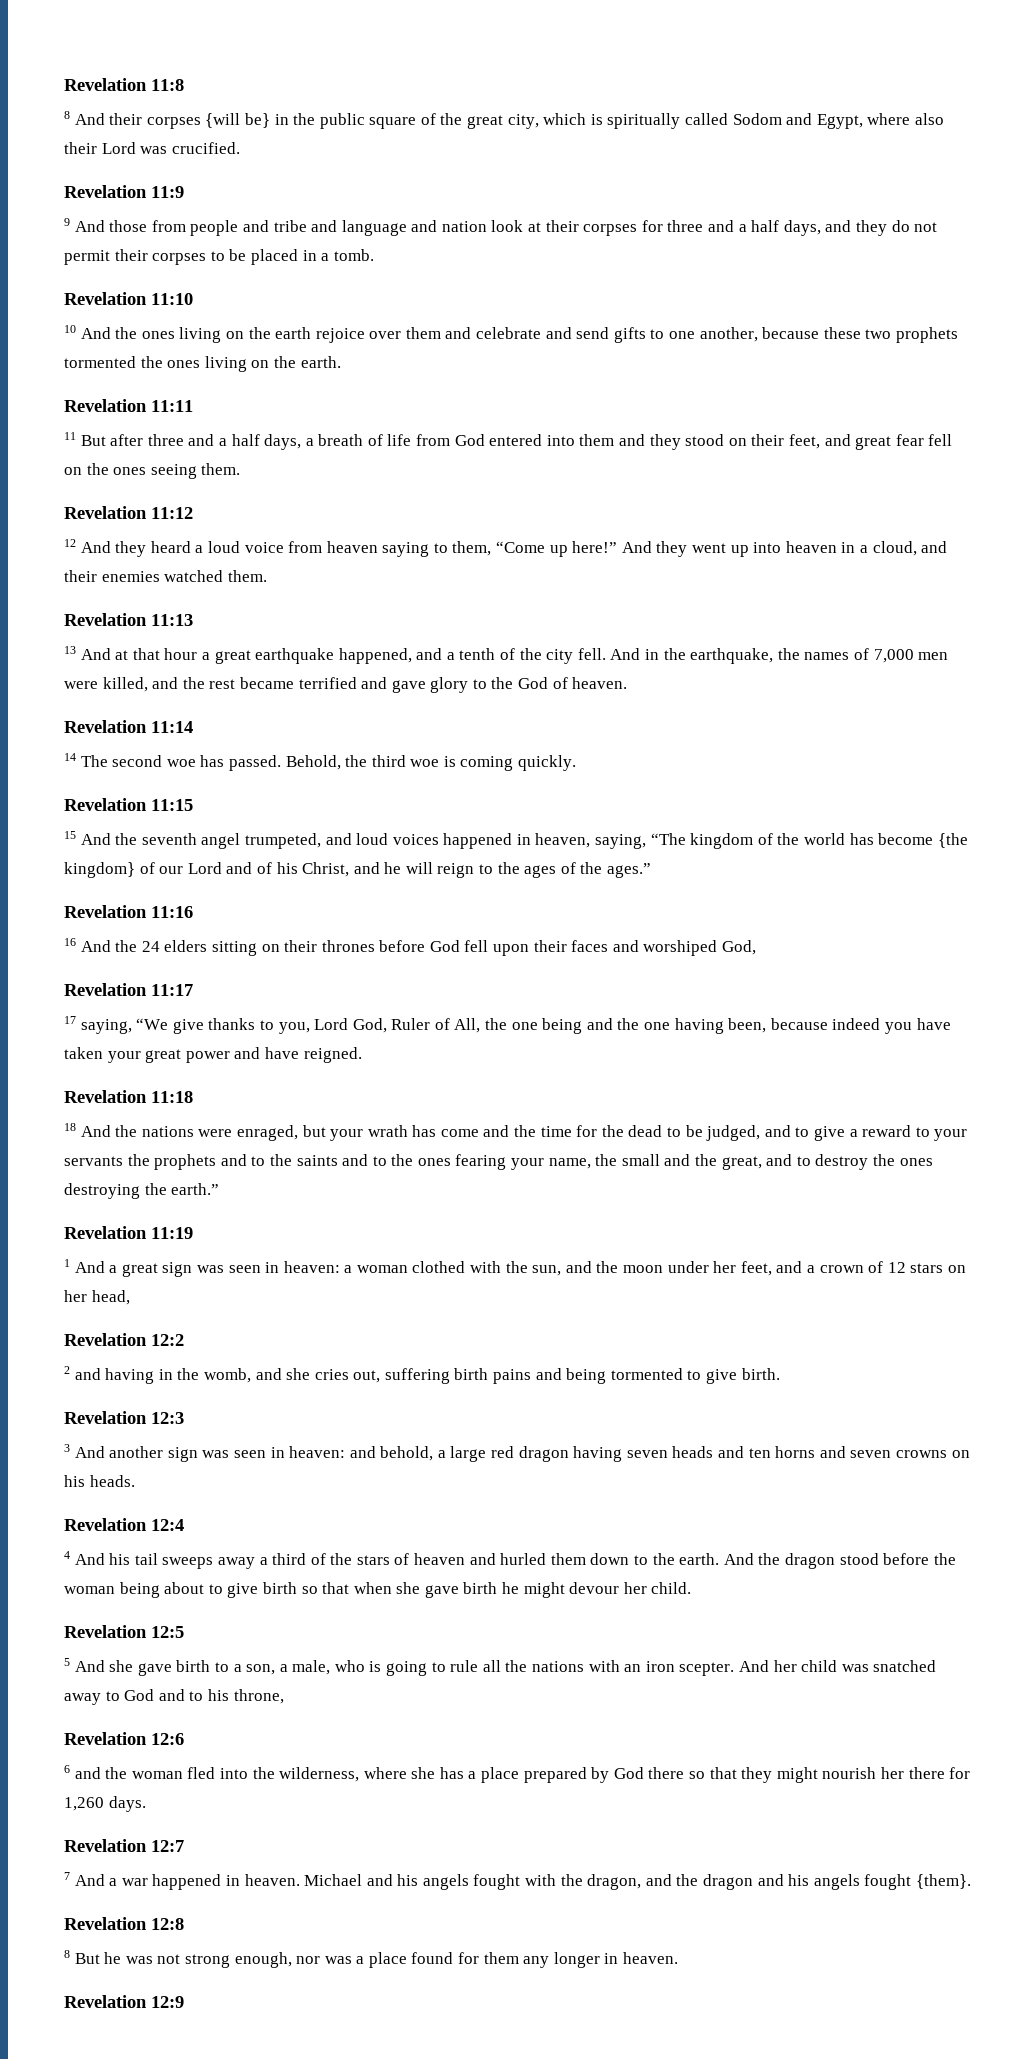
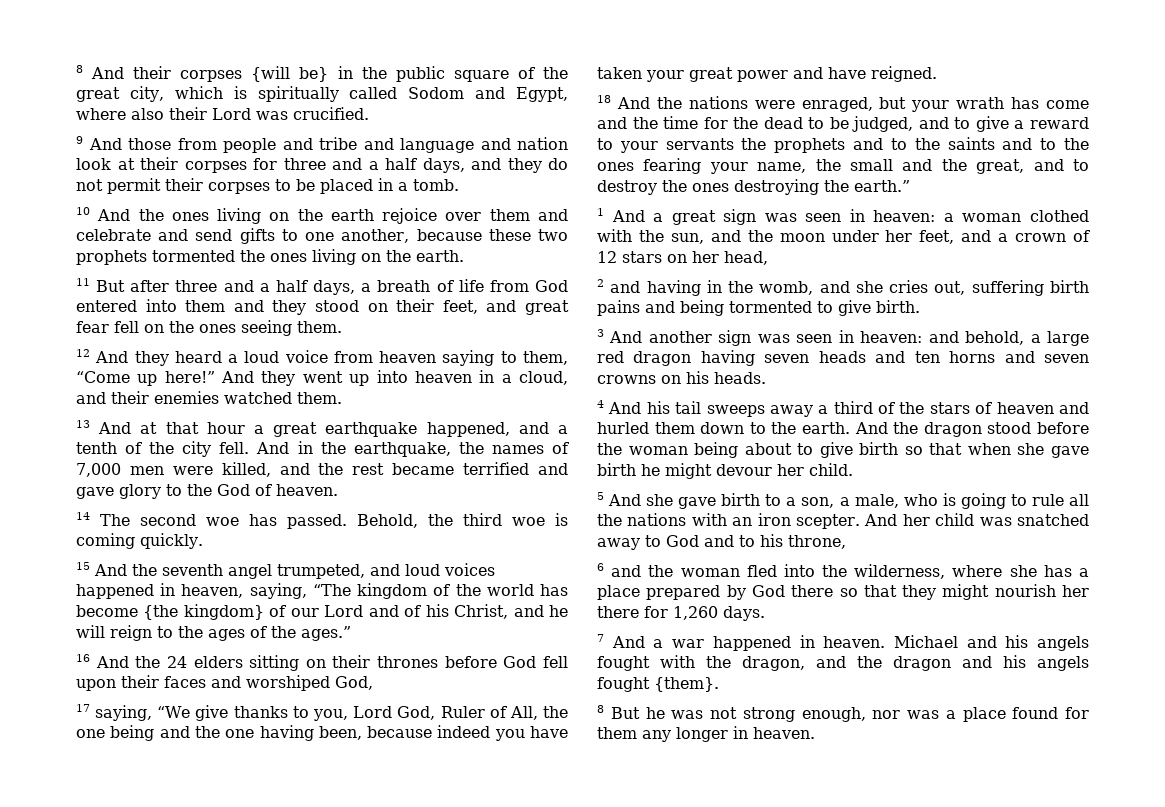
- Revelation 11:8
- Revelation 11:9
- Revelation 11:10
- Revelation 11:11
- Revelation 11:12
- Revelation 11:13
- Revelation 11:14
- Revelation 11:15
- Revelation 11:16
- Revelation 11:17
- Revelation 11:18
- Revelation 11:19
- Revelation 12:2
- Revelation 12:3
- Revelation 12:4
- Revelation 12:5
- Revelation 12:6
- Revelation 12:7
- Revelation 12:8
- Revelation 12:9

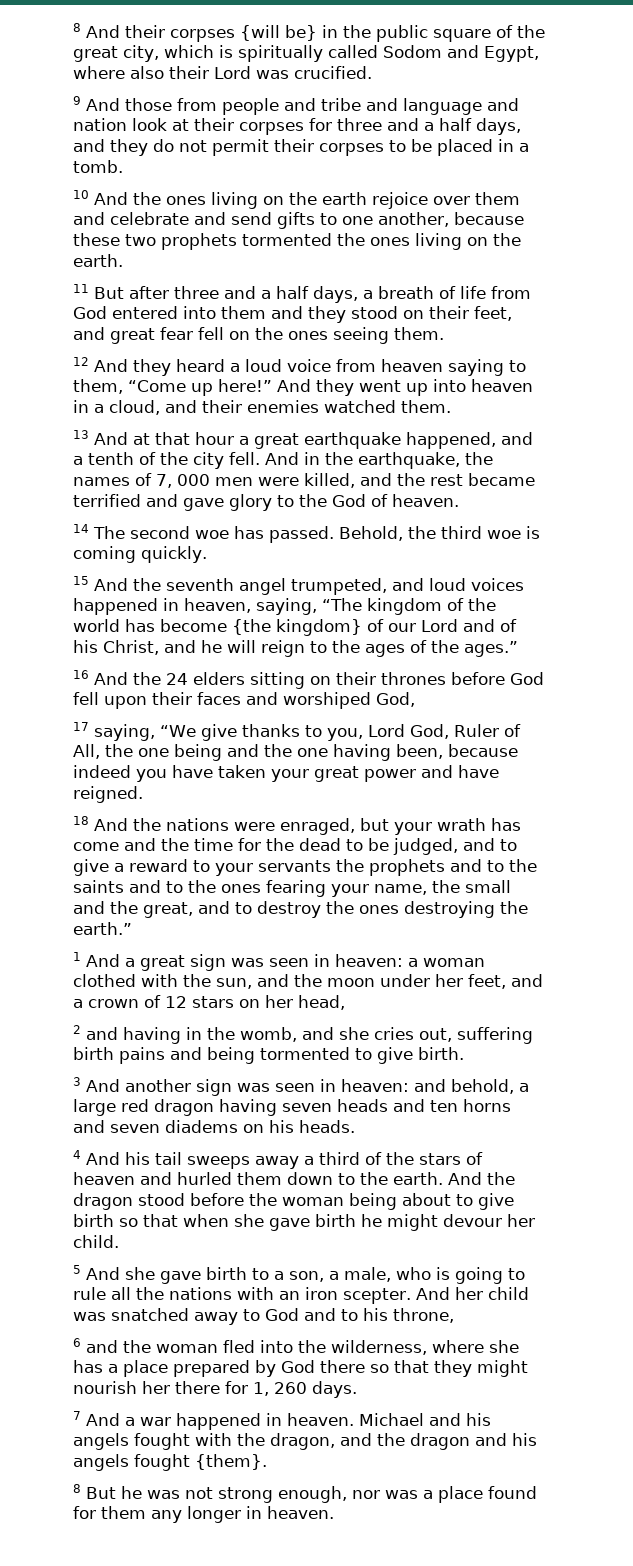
- And in the earthquake, the names of 7,000 men were killed, and the rest became terrified and gave glory to the God of heaven.
+ And in the earthquake, the names of 7, 000 men were killed, and the rest became terrified and gave glory to the God of heaven.
- 3 And another sign was seen in heaven: and behold, a large red dragon having seven heads and ten horns and seven crowns on his heads.
+ 3 And another sign was seen in heaven: and behold, a large red dragon having seven heads and ten horns and seven diadems on his heads.
- 6 and the woman fled into the wilderness, where she has a place prepared by God there so that they might nourish her there for 1,260 days.
+ 6 and the woman fled into the wilderness, where she has a place prepared by God there so that they might nourish her there for 1, 260 days.

